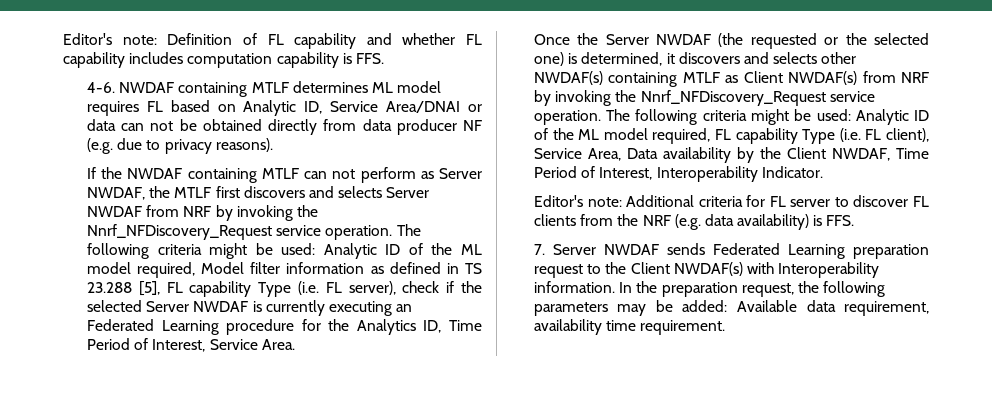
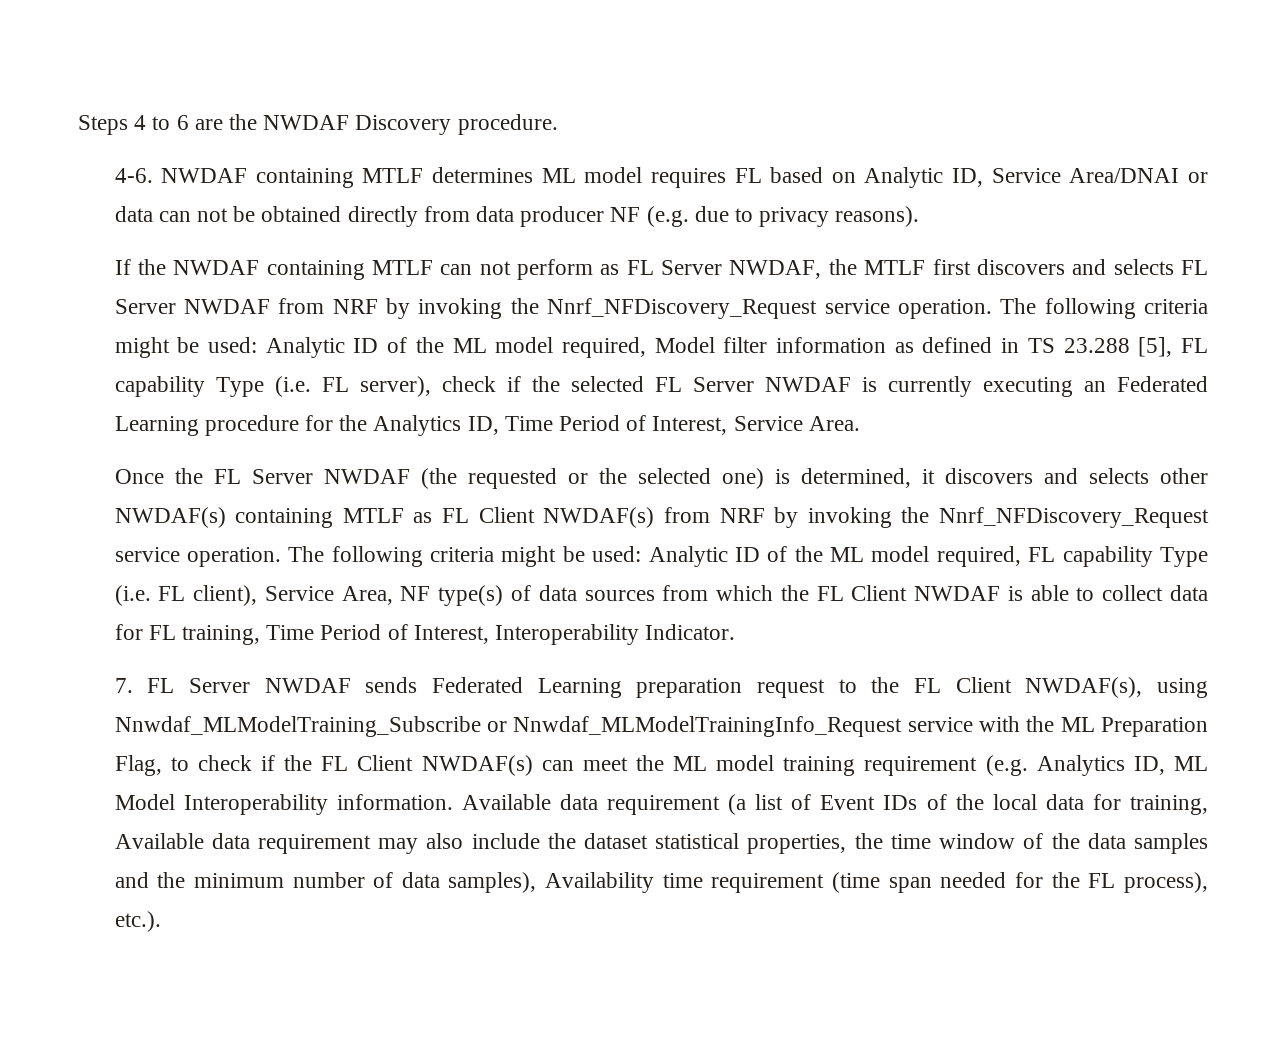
- Editor's note: Definition of FL capability and whether FL capability includes computation capability is FFS.
+ Steps 4 to 6 are the NWDAF Discovery procedure.
- If the NWDAF containing MTLF can not perform as Server NWDAF, the MTLF first discovers and selects Server NWDAF from NRF by invoking the Nnrf_NFDiscovery_Request service operation.
+ If the NWDAF containing MTLF can not perform as FL Server NWDAF, the MTLF first discovers and selects FL Server NWDAF from NRF by invoking the Nnrf_NFDiscovery_Request service operation.
- The following criteria might be used: Analytic ID of the ML model required, Model filter information as defined in TS 23.288 [5], FL capability Type (i.e. FL server), check if the selected Server NWDAF is currently executing an Federated Learning procedure for the Analytics ID, Time Period of Interest, Service Area.
+ The following criteria might be used: Analytic ID of the ML model required, Model filter information as defined in TS 23.288 [5], FL capability Type (i.e. FL server), check if the selected FL Server NWDAF is currently executing an Federated Learning procedure for the Analytics ID, Time Period of Interest, Service Area.
- Once the Server NWDAF (the requested or the selected one) is determined, it discovers and selects other NWDAF(s) containing MTLF as Client NWDAF(s) from NRF by invoking the Nnrf_NFDiscovery_Request service operation.
+ Once the FL Server NWDAF (the requested or the selected one) is determined, it discovers and selects other NWDAF(s) containing MTLF as FL Client NWDAF(s) from NRF by invoking the Nnrf_NFDiscovery_Request service operation.
- The following criteria might be used: Analytic ID of the ML model required, FL capability Type (i.e. FL client), Service Area, Data availability by the Client NWDAF, Time Period of Interest, Interoperability Indicator.
+ The following criteria might be used: Analytic ID of the ML model required, FL capability Type (i.e. FL client), Service Area, NF type(s) of data sources from which the FL Client NWDAF is able to collect data for FL training, Time Period of Interest, Interoperability Indicator.
- Editor's note: Additional criteria for FL server to discover FL clients from the NRF (e.g. data availability) is FFS.
- 7. Server NWDAF sends Federated Learning preparation request to the Client NWDAF(s) with Interoperability information. In the preparation request, the following parameters may be added: Available data requirement, availability time requirement.
+ 7. FL Server NWDAF sends Federated Learning preparation request to the FL Client NWDAF(s), using Nnwdaf_MLModelTraining_Subscribe or Nnwdaf_MLModelTrainingInfo_Request service with the ML Preparation Flag, to check if the FL Client NWDAF(s) can meet the ML model training requirement (e.g. Analytics ID, ML Model Interoperability information. Available data requirement (a list of Event IDs of the local data for training, Available data requirement may also include the dataset statistical properties, the time window of the data samples and the minimum number of data samples), Availability time requirement (time span needed for the FL process), etc.).

